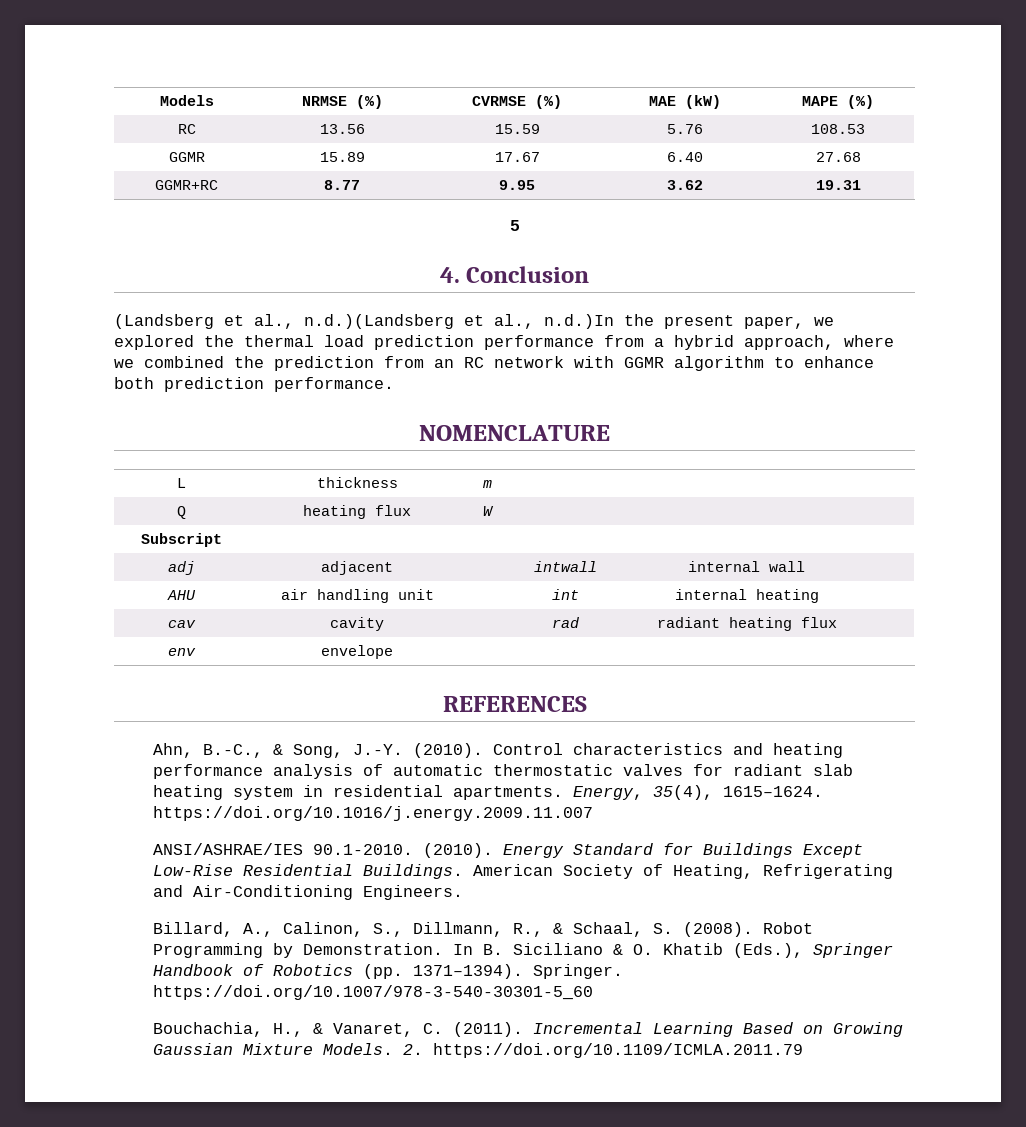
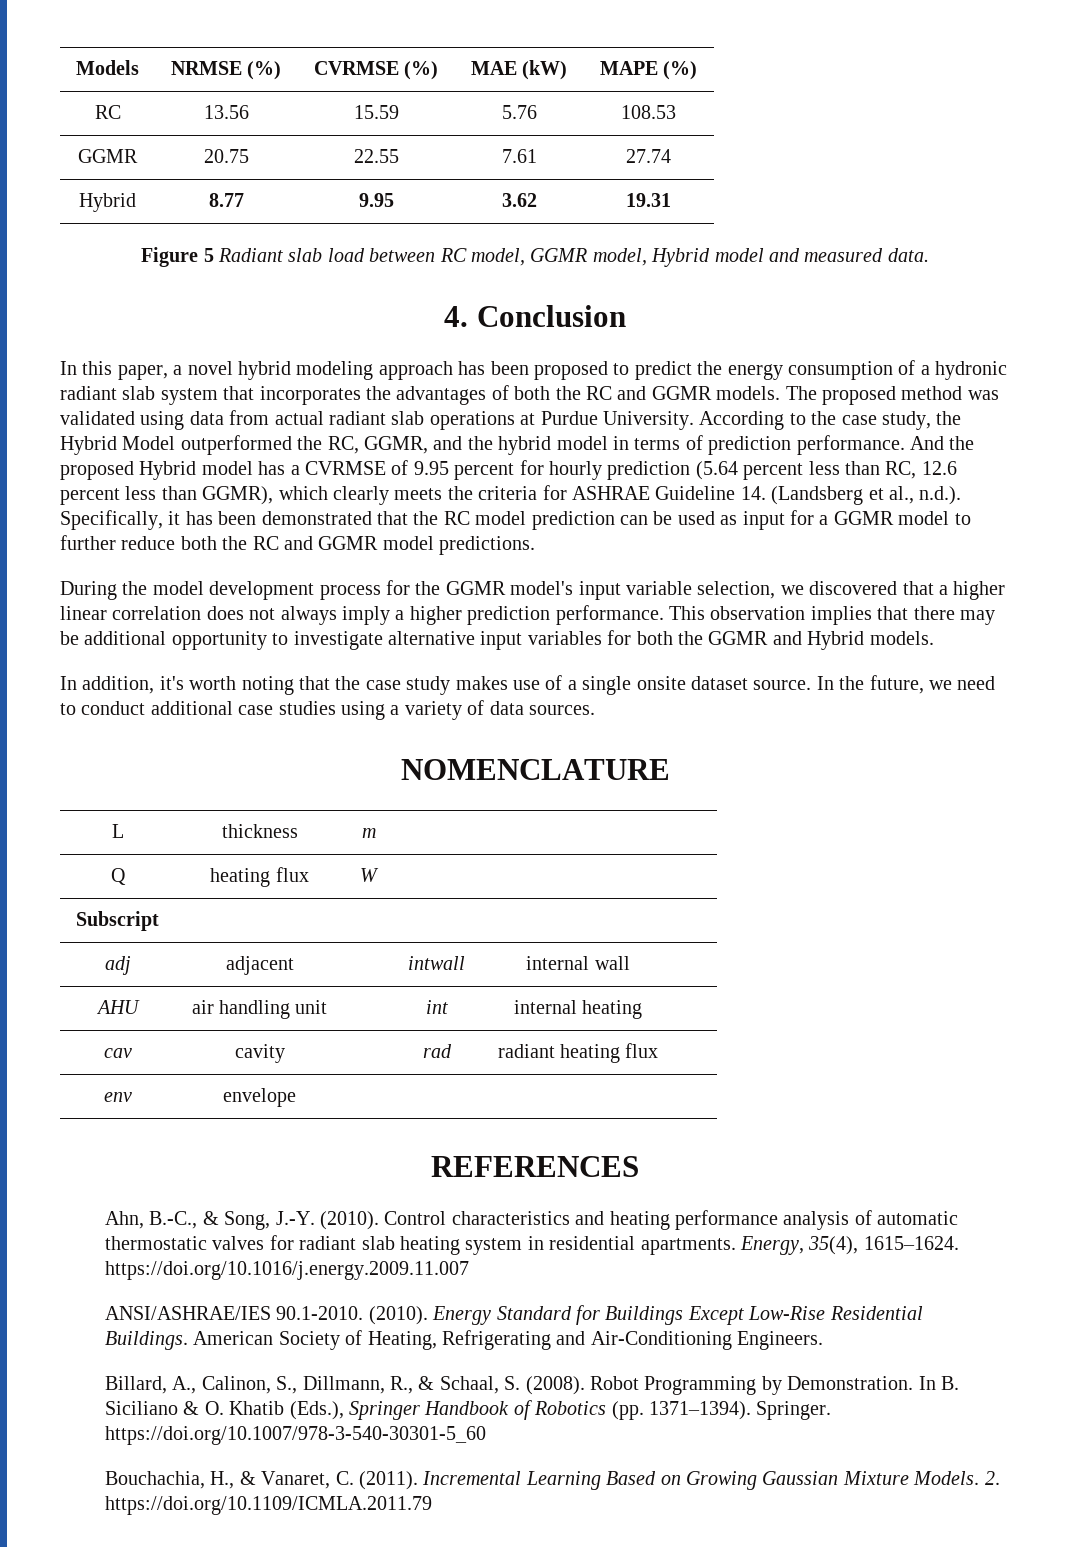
- GGMR | 15.89 | 17.67 | 6.40 | 27.68
- GGMR+RC | 8.77 | 9.95 | 3.62 | 19.31
+ GGMR | 20.75 | 22.55 | 7.61 | 27.74
+ Hybrid | 8.77 | 9.95 | 3.62 | 19.31
- 5
+ Figure 5 Radiant slab load between RC model, GGMR model, Hybrid model and measured data.
  4. Conclusion
- (Landsberg et al., n.d.)(Landsberg et al., n.d.)In the present paper, we explored the thermal load prediction performance from a hybrid approach, where we combined the prediction from an RC network with GGMR algorithm to enhance both prediction performance.
+ In this paper, a novel hybrid modeling approach has been proposed to predict the energy consumption of a hydronic radiant slab system that incorporates the advantages of both the RC and GGMR models. The proposed method was validated using data from actual radiant slab operations at Purdue University. According to the case study, the Hybrid Model outperformed the RC, GGMR, and the hybrid model in terms of prediction performance. And the proposed Hybrid model has a CVRMSE of 9.95 percent for hourly prediction (5.64 percent less than RC, 12.6 percent less than GGMR), which clearly meets the criteria for ASHRAE Guideline 14. (Landsberg et al., n.d.). Specifically, it has been demonstrated that the RC model prediction can be used as input for a GGMR model to further reduce both the RC and GGMR model predictions.
+ During the model development process for the GGMR model's input variable selection, we discovered that a higher linear correlation does not always imply a higher prediction performance. This observation implies that there may be additional opportunity to investigate alternative input variables for both the GGMR and Hybrid models.
+ In addition, it's worth noting that the case study makes use of a single onsite dataset source. In the future, we need to conduct additional case studies using a variety of data sources.

